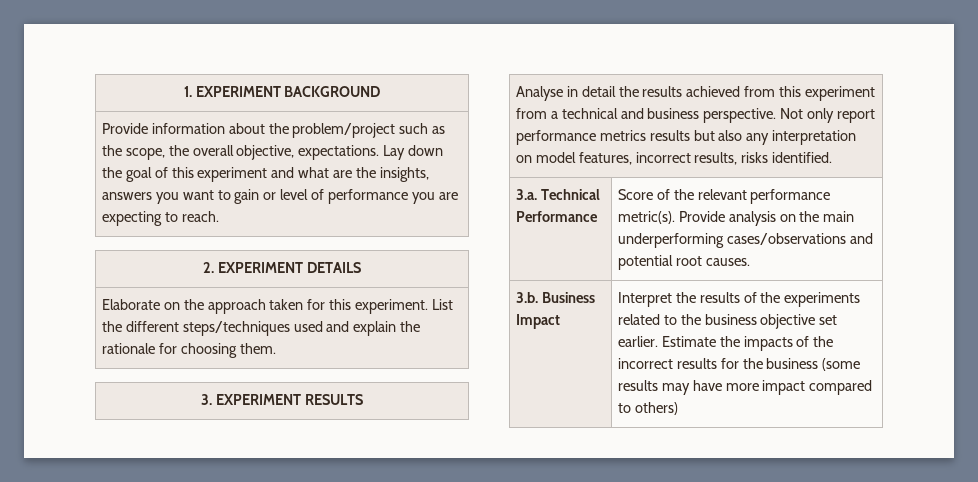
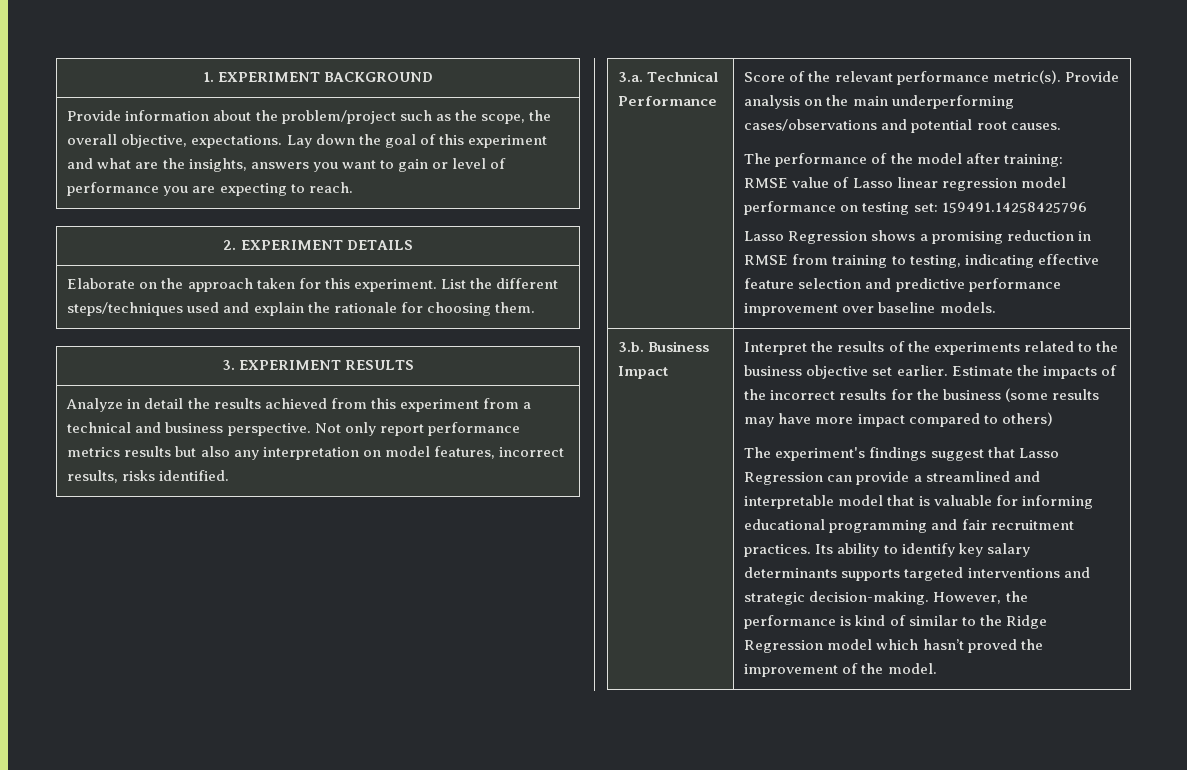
- Analyse in detail the results achieved from this experiment from a technical and business perspective. Not only report performance metrics results but also any interpretation on model features, incorrect results, risks identified.
+ Analyze in detail the results achieved from this experiment from a technical and business perspective. Not only report performance metrics results but also any interpretation on model features, incorrect results, risks identified.
+ The performance of the model after training:
+ RMSE value of Lasso linear regression model performance on testing set: 159491.14258425796
+ Lasso Regression shows a promising reduction in RMSE from training to testing, indicating effective feature selection and predictive performance improvement over baseline models.
+ The experiment's findings suggest that Lasso Regression can provide a streamlined and interpretable model that is valuable for informing educational programming and fair recruitment practices. Its ability to identify key salary determinants supports targeted interventions and strategic decision-making. However, the performance is kind of similar to the Ridge Regression model which hasn’t proved the improvement of the model.

